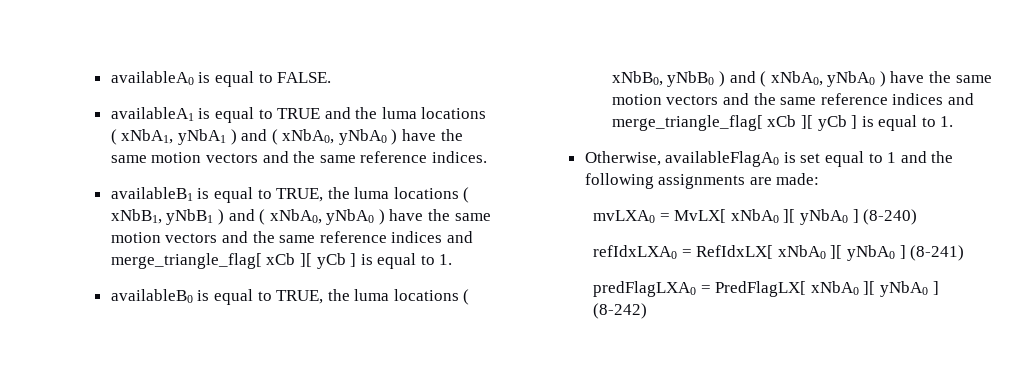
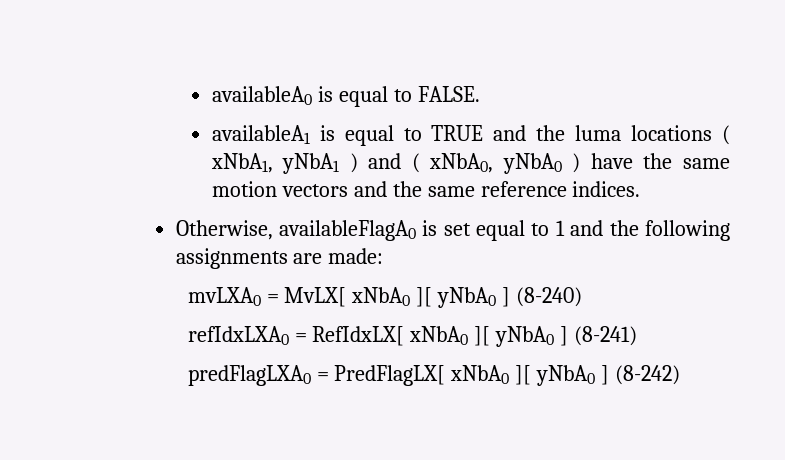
- availableB1 is equal to TRUE, the luma locations ( xNbB1, yNbB1 ) and ( xNbA0, yNbA0 ) have the same motion vectors and the same reference indices and merge_triangle_flag[ xCb ][ yCb ] is equal to 1.
- availableB0 is equal to TRUE, the luma locations ( xNbB0, yNbB0 ) and ( xNbA0, yNbA0 ) have the same motion vectors and the same reference indices and merge_triangle_flag[ xCb ][ yCb ] is equal to 1.

